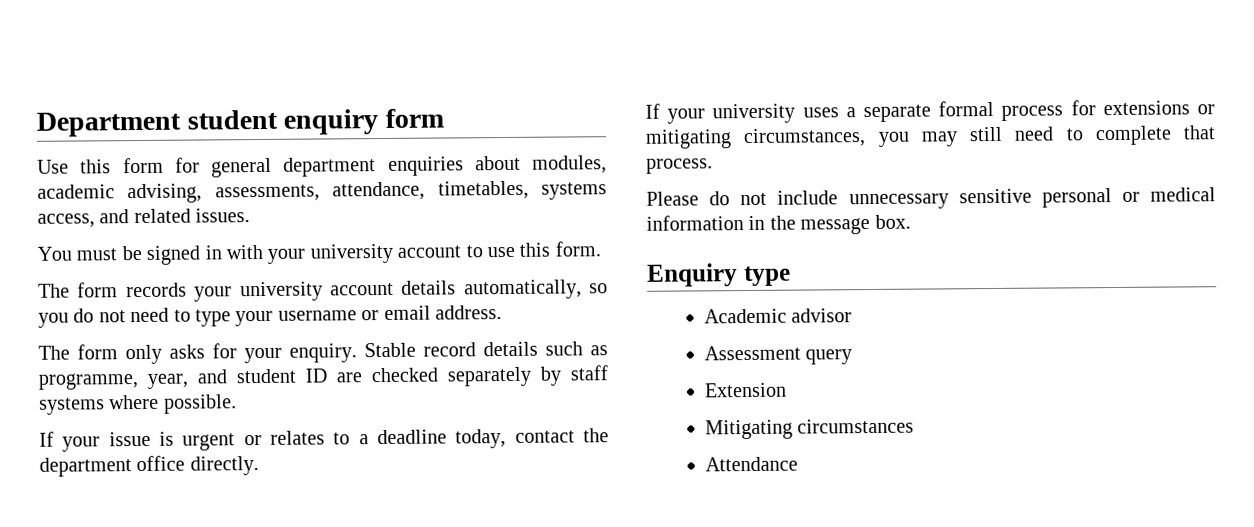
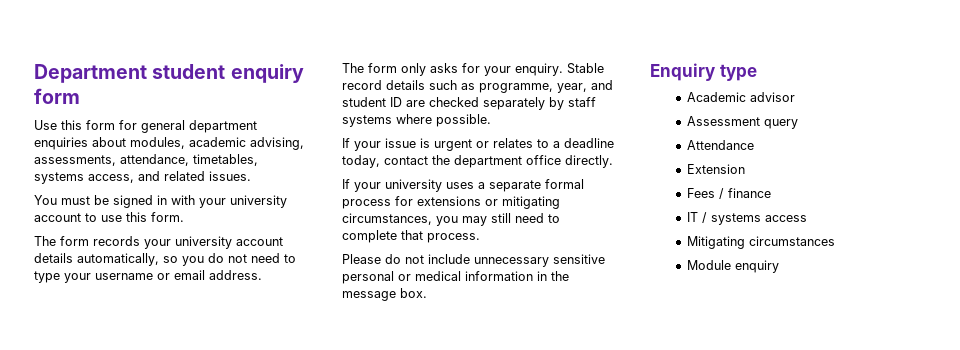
+ Attendance
+ Fees / finance
+ IT / systems access
- Attendance
+ Module enquiry

